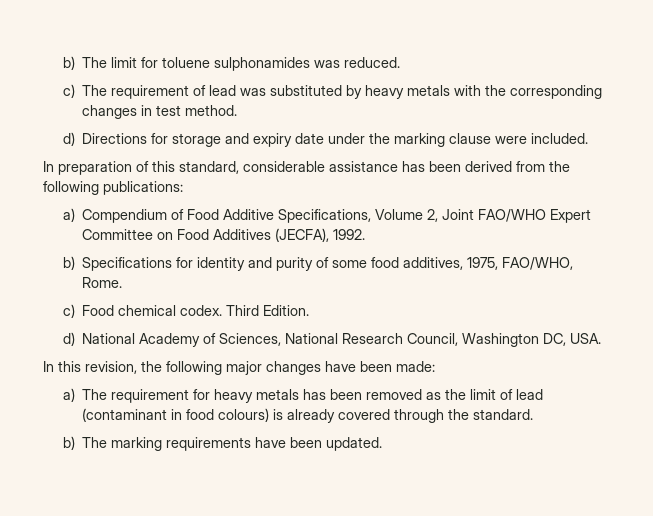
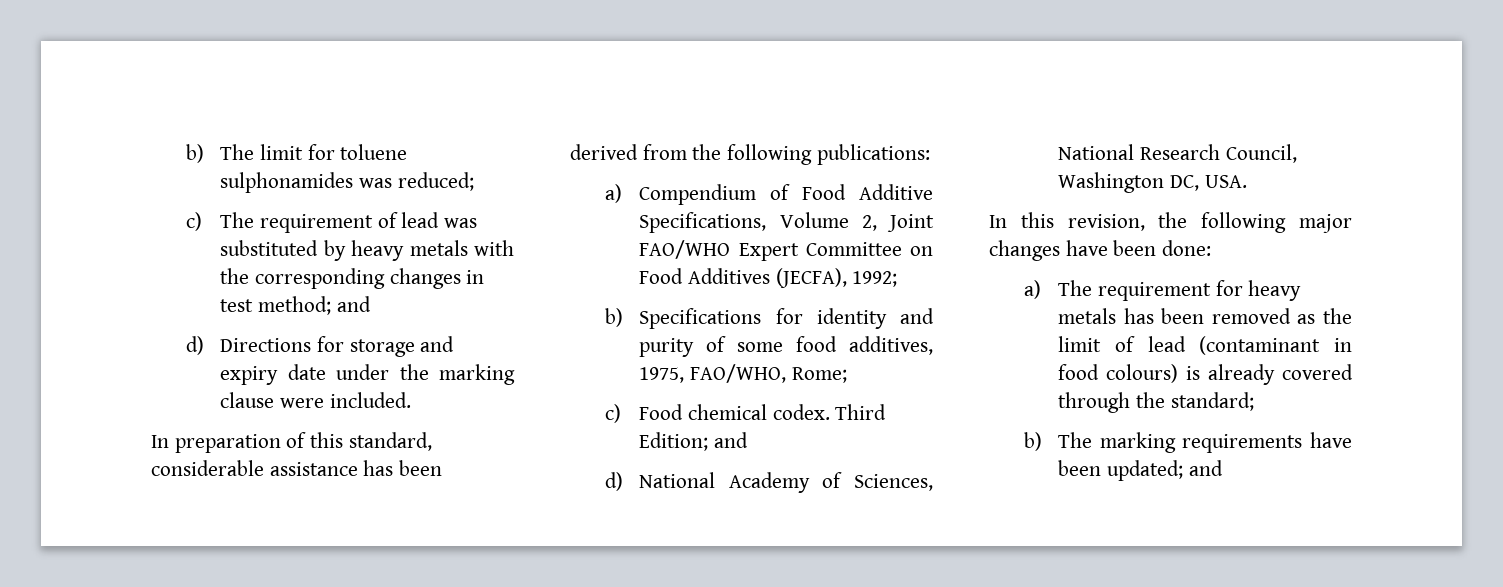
- b) The limit for toluene sulphonamides was reduced.
+ b) The limit for toluene sulphonamides was reduced;
- c) The requirement of lead was substituted by heavy metals with the corresponding changes in test method.
+ c) The requirement of lead was substituted by heavy metals with the corresponding changes in test method; and
- a) Compendium of Food Additive Specifications, Volume 2, Joint FAO/WHO Expert Committee on Food Additives (JECFA), 1992.
+ a) Compendium of Food Additive Specifications, Volume 2, Joint FAO/WHO Expert Committee on Food Additives (JECFA), 1992;
- b) Specifications for identity and purity of some food additives, 1975, FAO/WHO, Rome.
+ b) Specifications for identity and purity of some food additives, 1975, FAO/WHO, Rome;
- Third Edition.
+ Third Edition; and
- In this revision, the following major changes have been made:
+ In this revision, the following major changes have been done:
- a) The requirement for heavy metals has been removed as the limit of lead (contaminant in food colours) is already covered through the standard.
+ a) The requirement for heavy metals has been removed as the limit of lead (contaminant in food colours) is already covered through the standard;
- b) The marking requirements have been updated.
+ b) The marking requirements have been updated; and

